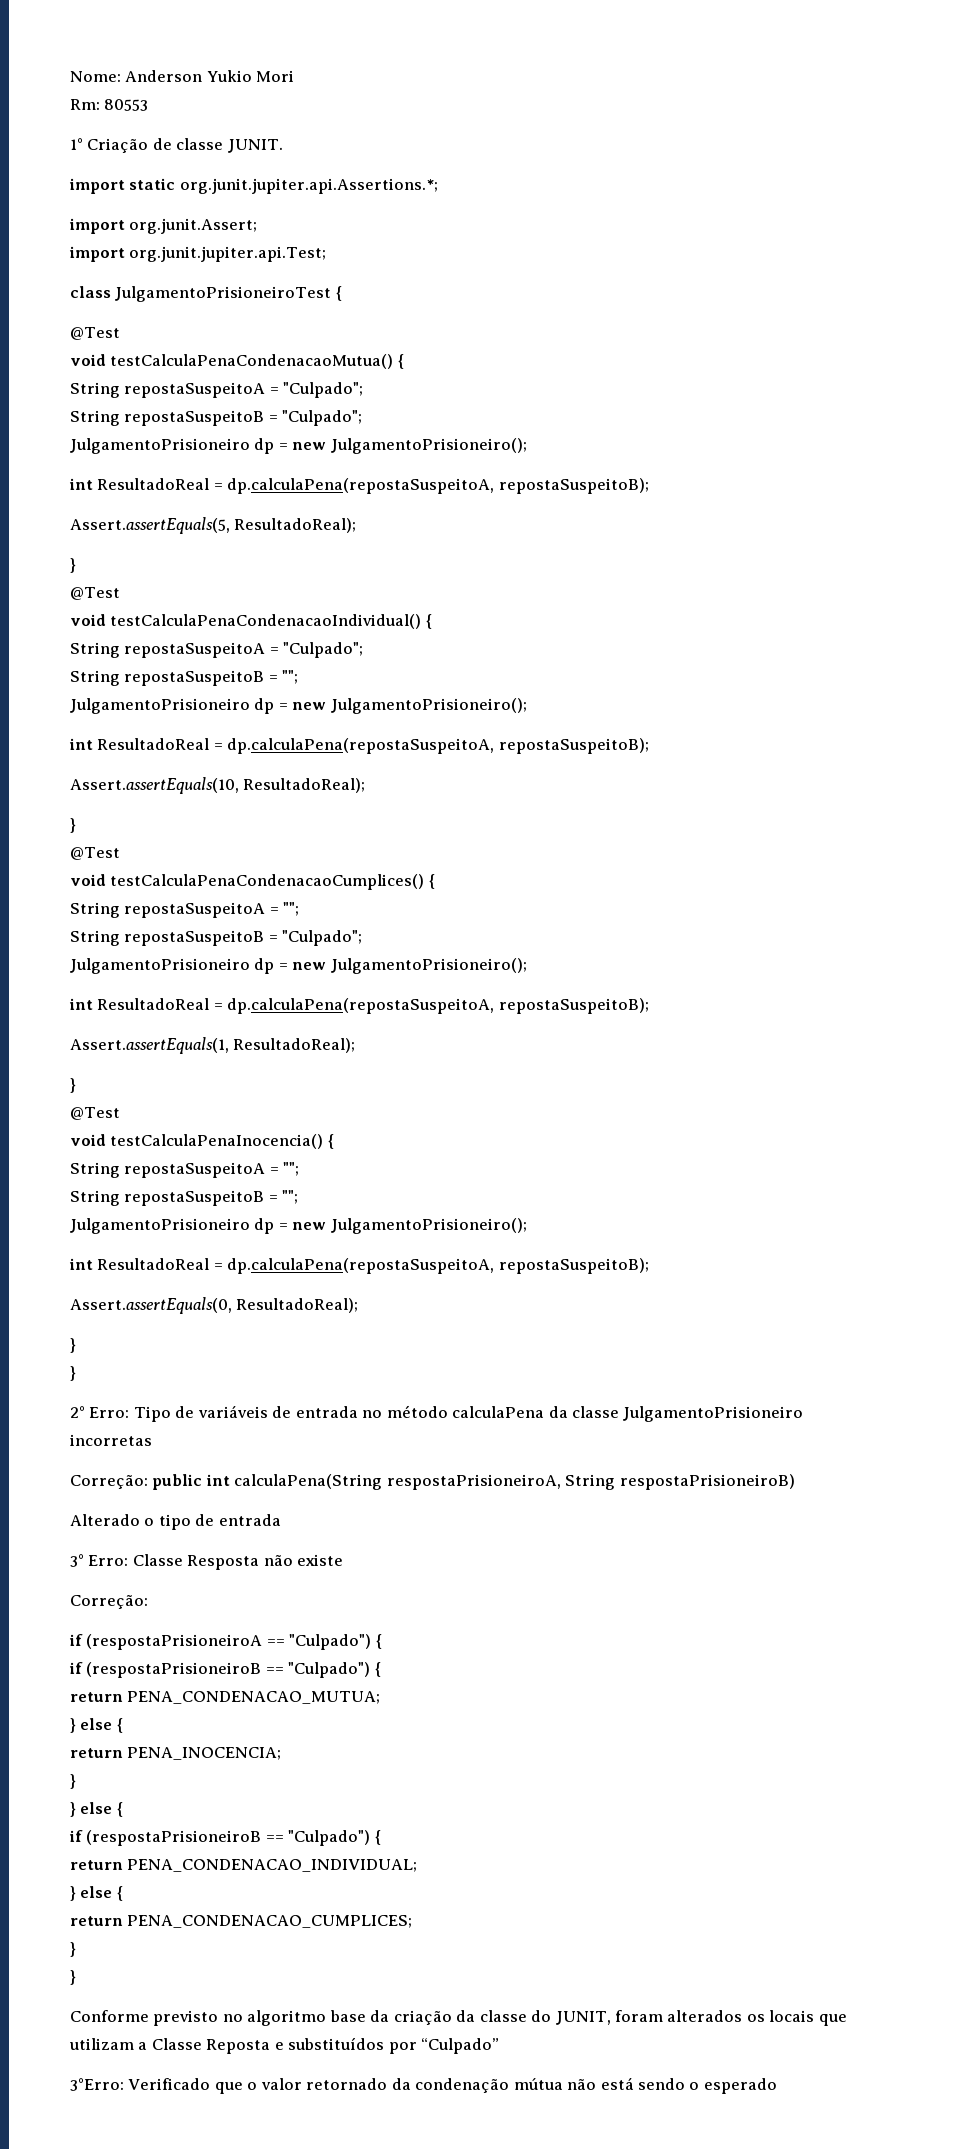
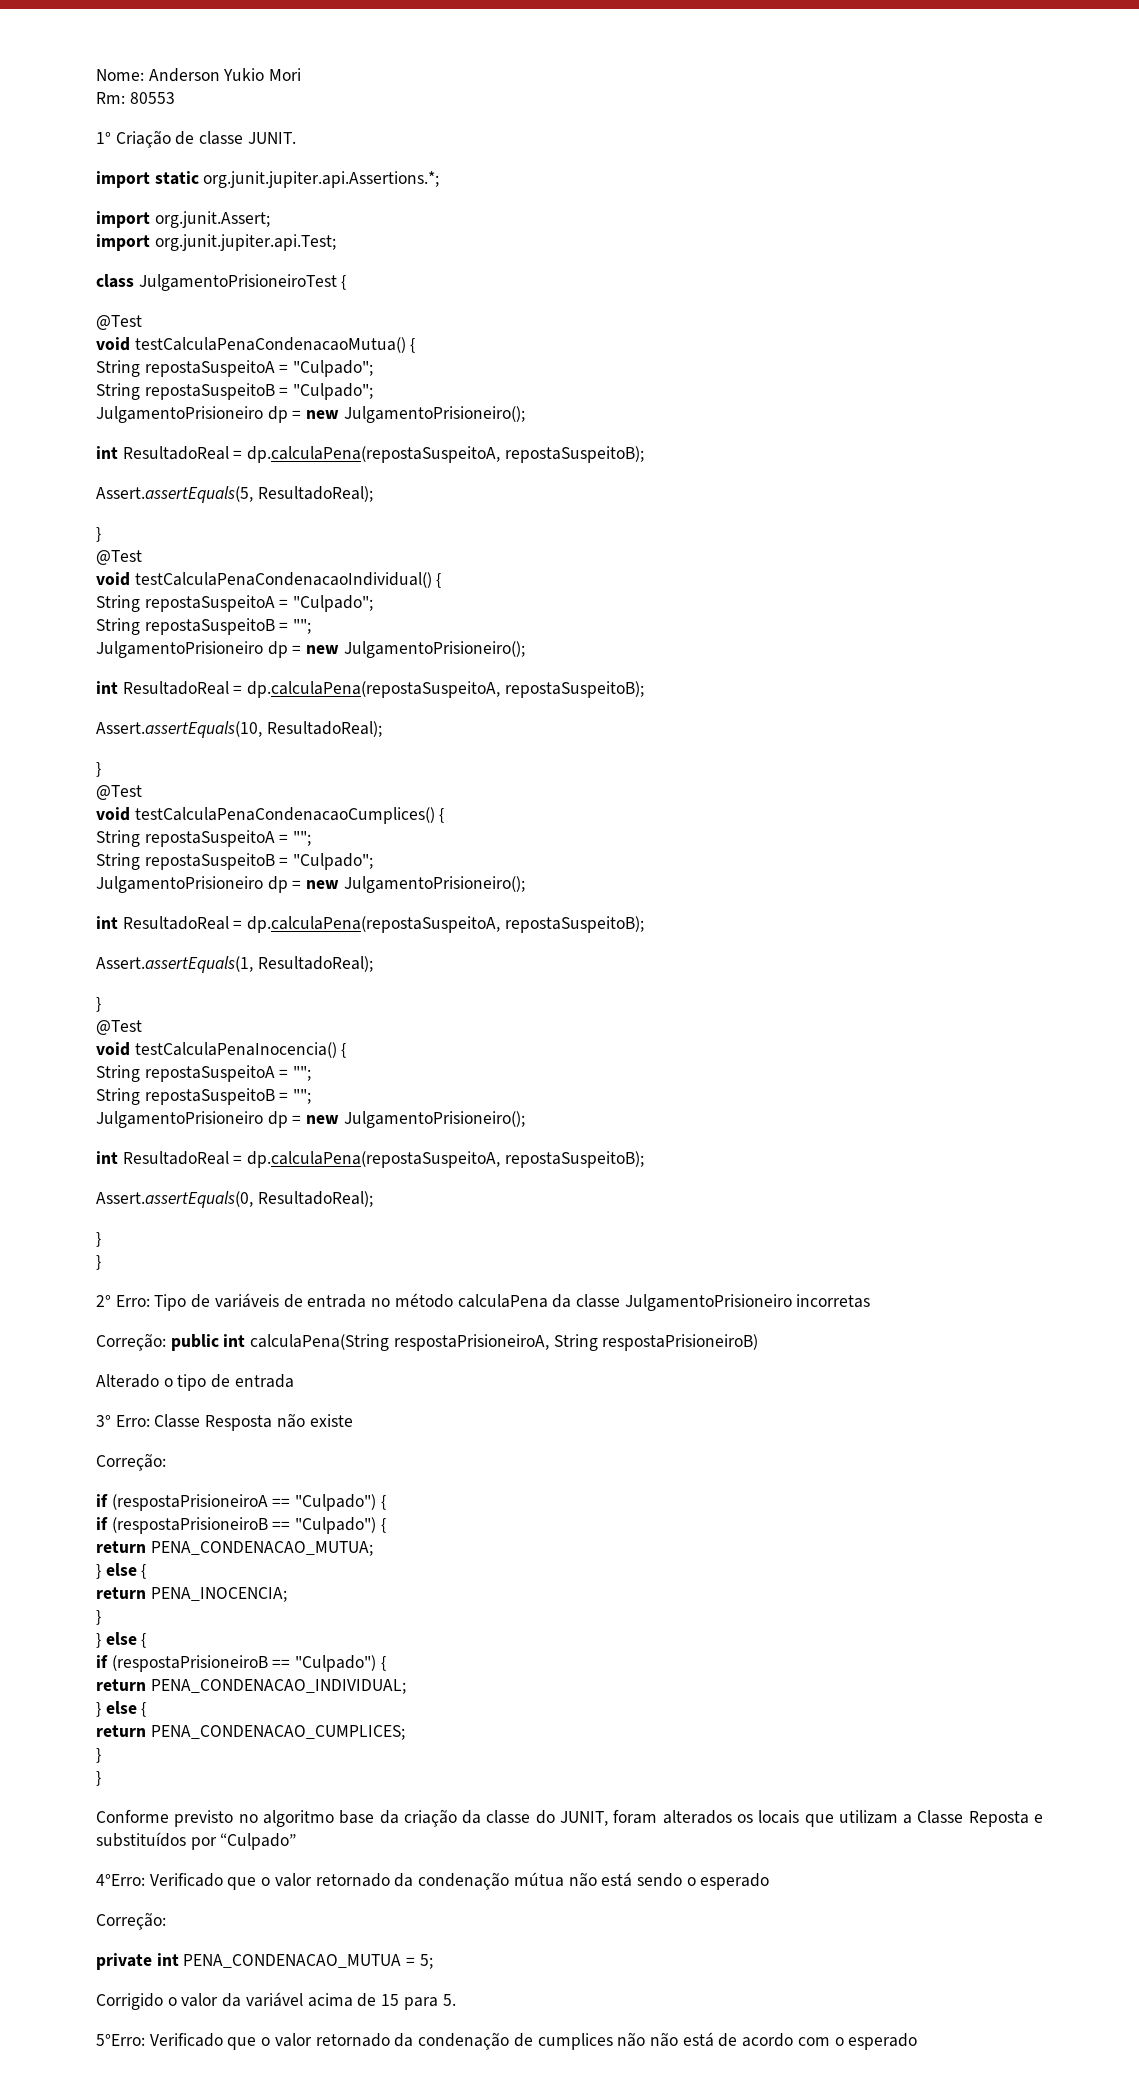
- 3°Erro: Verificado que o valor retornado da condenação mútua não está sendo o esperado
+ 4°Erro: Verificado que o valor retornado da condenação mútua não está sendo o esperado
+ Correção:
+ private int PENA_CONDENACAO_MUTUA = 5;
+ Corrigido o valor da variável acima de 15 para 5.
+ 5°Erro: Verificado que o valor retornado da condenação de cumplices não não está de acordo com o esperado

